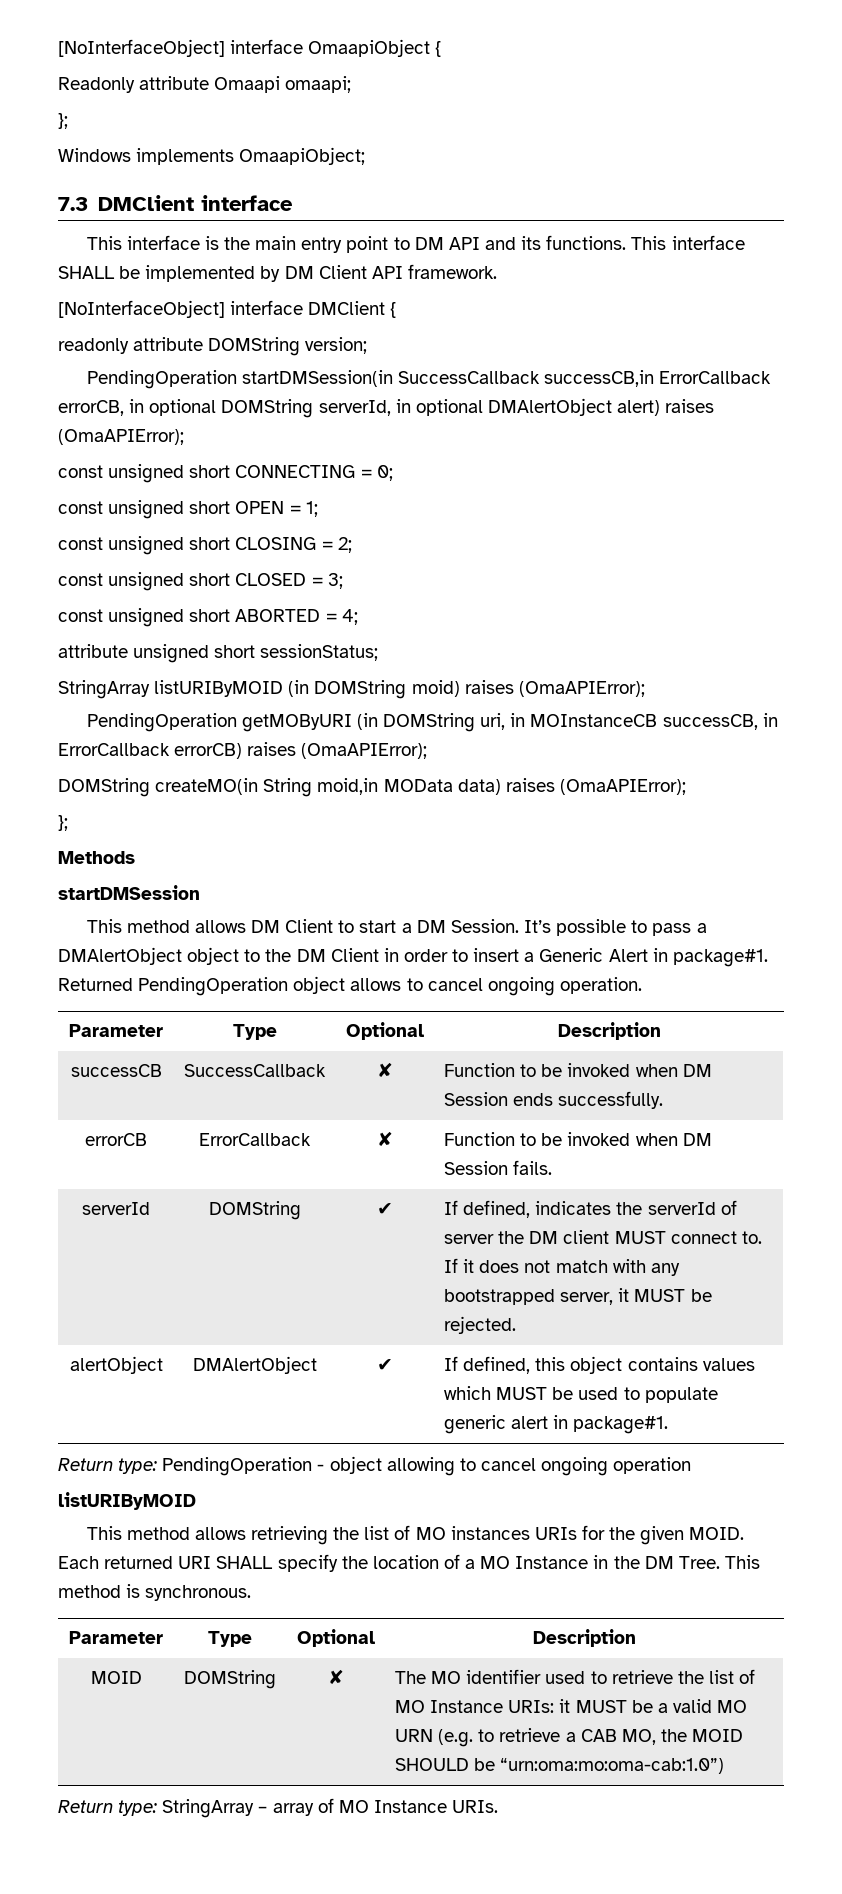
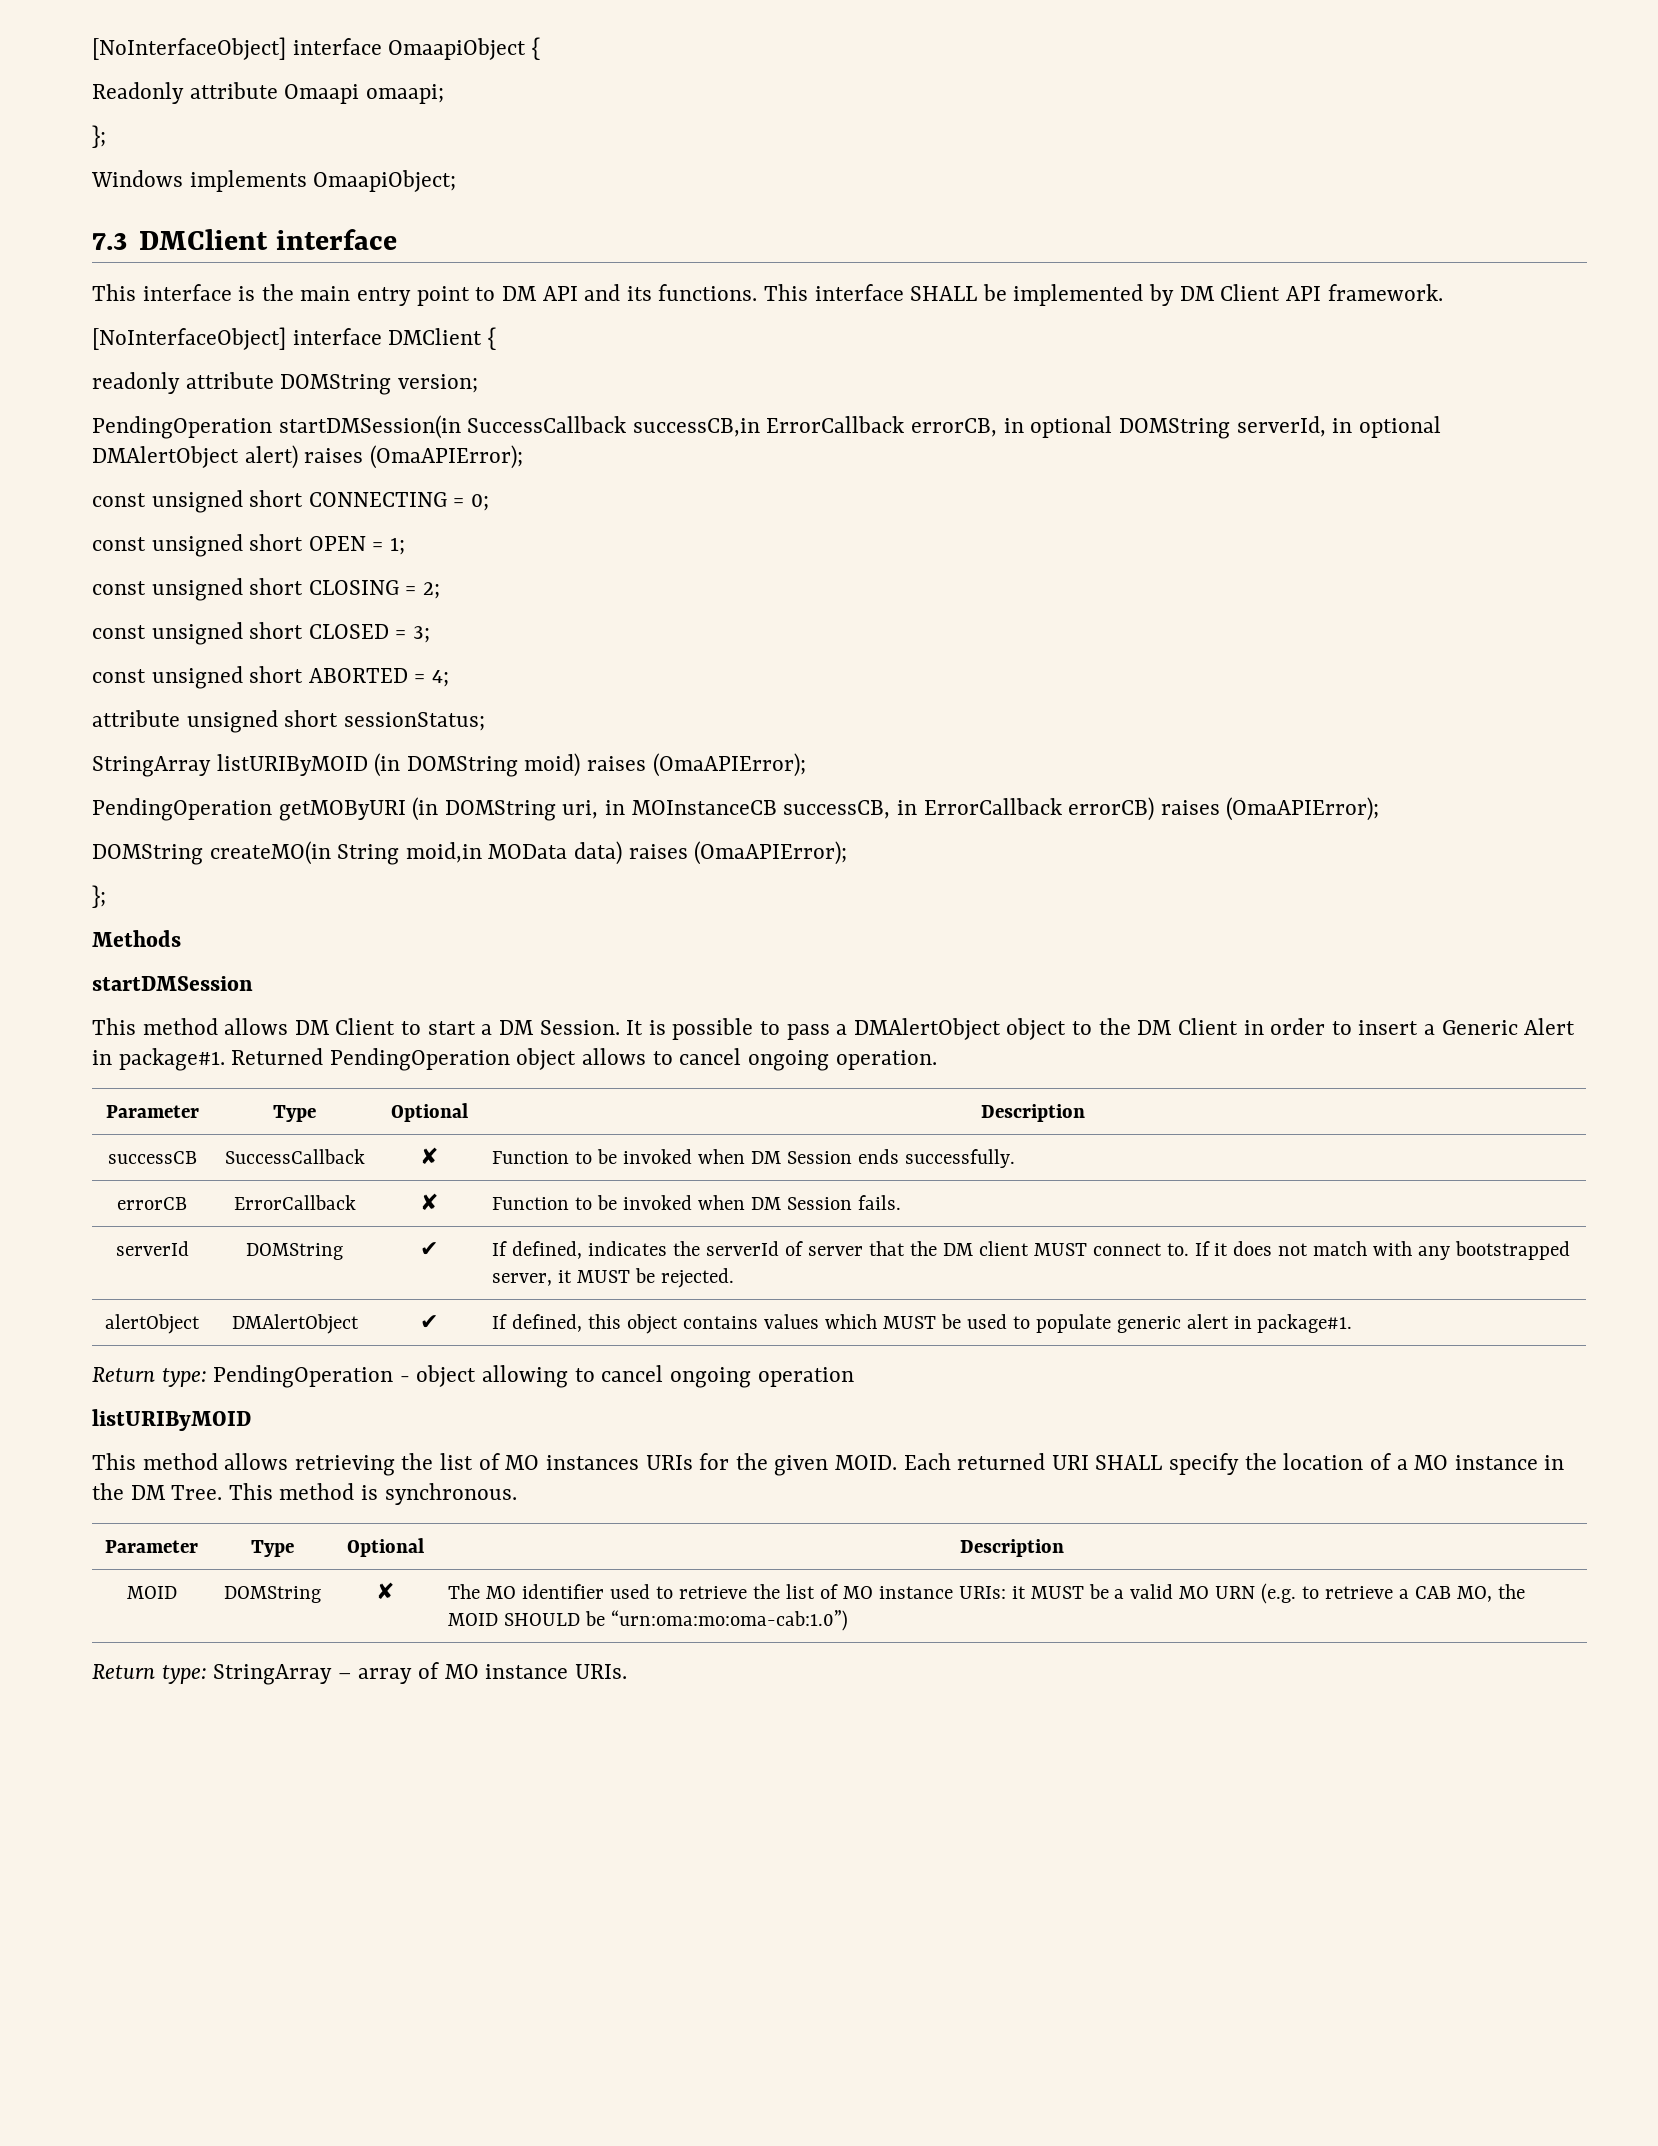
- It’s possible to pass a DMAlertObject object to the DM Client in order to insert a Generic Alert in package#1.
+ It is possible to pass a DMAlertObject object to the DM Client in order to insert a Generic Alert in package#1.
- serverId | DOMString | ✔ | If defined, indicates the serverId of server the DM client MUST connect to. If it does not match with any bootstrapped server, it MUST be rejected.
+ serverId | DOMString | ✔ | If defined, indicates the serverId of server that the DM client MUST connect to. If it does not match with any bootstrapped server, it MUST be rejected.
- Each returned URI SHALL specify the location of a MO Instance in the DM Tree.
+ Each returned URI SHALL specify the location of a MO instance in the DM Tree.
- MOID | DOMString | ✘ | The MO identifier used to retrieve the list of MO Instance URIs: it MUST be a valid MO URN (e.g. to retrieve a CAB MO, the MOID SHOULD be “urn:oma:mo:oma-cab:1.0”)
+ MOID | DOMString | ✘ | The MO identifier used to retrieve the list of MO instance URIs: it MUST be a valid MO URN (e.g. to retrieve a CAB MO, the MOID SHOULD be “urn:oma:mo:oma-cab:1.0”)
- Return type: StringArray – array of MO Instance URIs.
+ Return type: StringArray – array of MO instance URIs.

